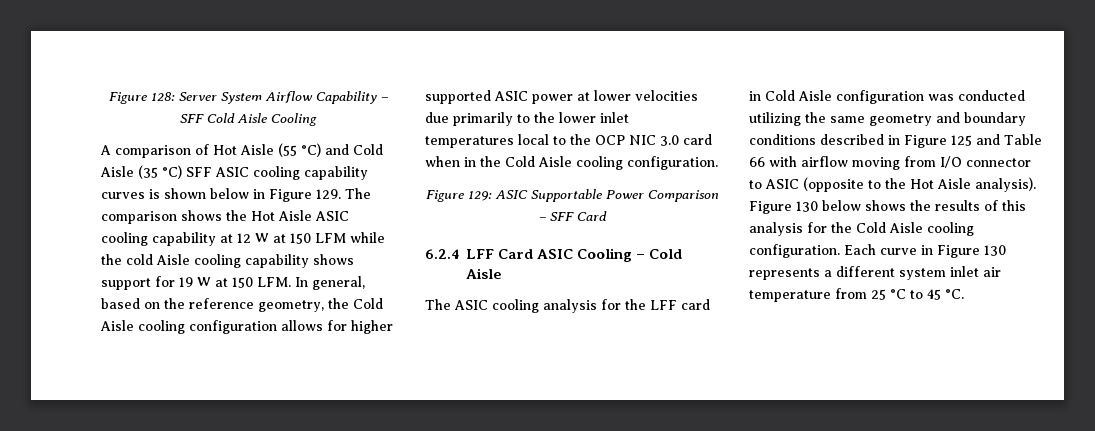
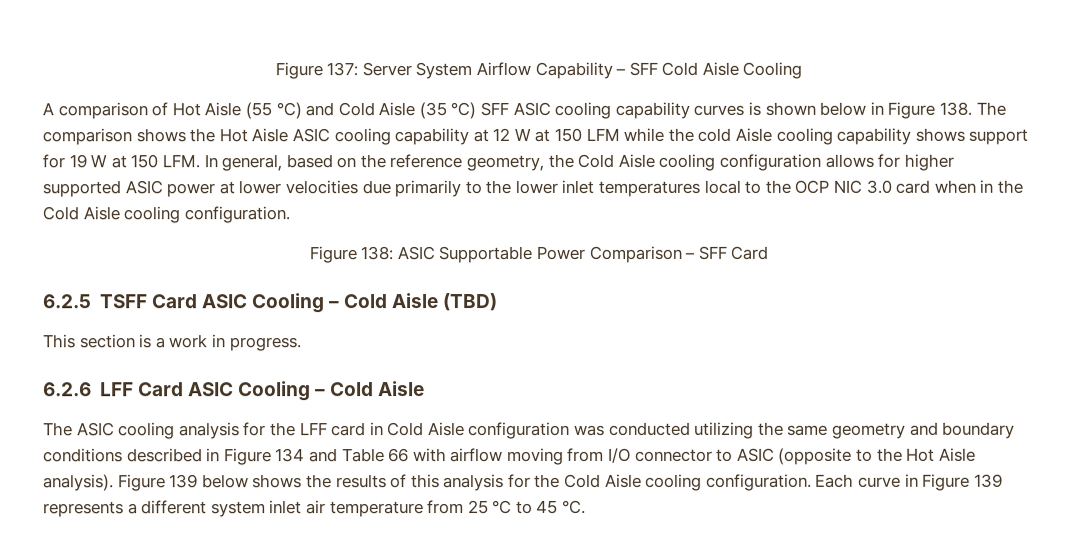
- Figure 128: Server System Airflow Capability – SFF Cold Aisle Cooling
+ Figure 137: Server System Airflow Capability – SFF Cold Aisle Cooling
- A comparison of Hot Aisle (55 °C) and Cold Aisle (35 °C) SFF ASIC cooling capability curves is shown below in Figure 129. The comparison shows the Hot Aisle ASIC cooling capability at 12 W at 150 LFM while the cold Aisle cooling capability shows support for 19 W at 150 LFM. In general, based on the reference geometry, the Cold Aisle cooling configuration allows for higher supported ASIC power at lower velocities due primarily to the lower inlet temperatures local to the OCP NIC 3.0 card when in the Cold Aisle cooling configuration.
+ A comparison of Hot Aisle (55 °C) and Cold Aisle (35 °C) SFF ASIC cooling capability curves is shown below in Figure 138. The comparison shows the Hot Aisle ASIC cooling capability at 12 W at 150 LFM while the cold Aisle cooling capability shows support for 19 W at 150 LFM. In general, based on the reference geometry, the Cold Aisle cooling configuration allows for higher supported ASIC power at lower velocities due primarily to the lower inlet temperatures local to the OCP NIC 3.0 card when in the Cold Aisle cooling configuration.
- Figure 129: ASIC Supportable Power Comparison – SFF Card
+ Figure 138: ASIC Supportable Power Comparison – SFF Card
- 6.2.4 LFF Card ASIC Cooling – Cold Aisle
+ 6.2.5 TSFF Card ASIC Cooling – Cold Aisle (TBD)
+ This section is a work in progress.
+ 6.2.6 LFF Card ASIC Cooling – Cold Aisle
- The ASIC cooling analysis for the LFF card in Cold Aisle configuration was conducted utilizing the same geometry and boundary conditions described in Figure 125 and Table 66 with airflow moving from I/O connector to ASIC (opposite to the Hot Aisle analysis).
+ The ASIC cooling analysis for the LFF card in Cold Aisle configuration was conducted utilizing the same geometry and boundary conditions described in Figure 134 and Table 66 with airflow moving from I/O connector to ASIC (opposite to the Hot Aisle analysis).
- Figure 130 below shows the results of this analysis for the Cold Aisle cooling configuration.
+ Figure 139 below shows the results of this analysis for the Cold Aisle cooling configuration.
- Each curve in Figure 130 represents a different system inlet air temperature from 25 °C to 45 °C.
+ Each curve in Figure 139 represents a different system inlet air temperature from 25 °C to 45 °C.

